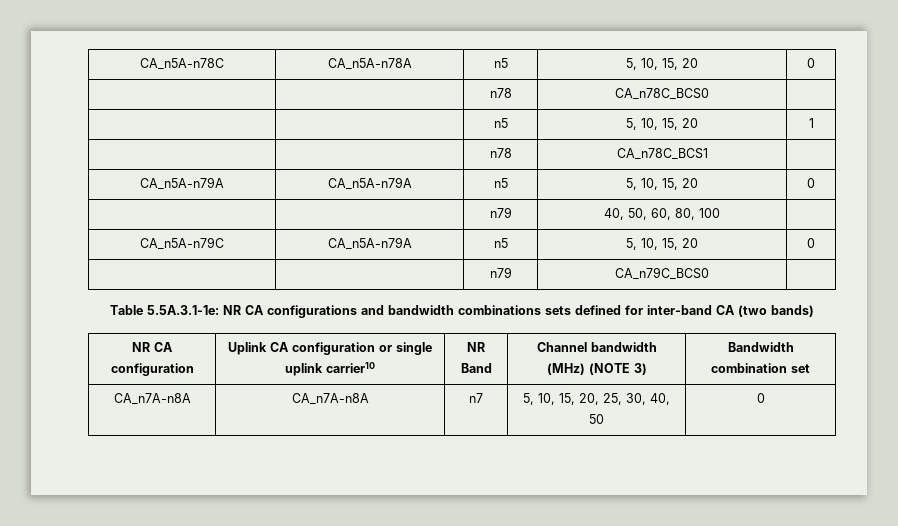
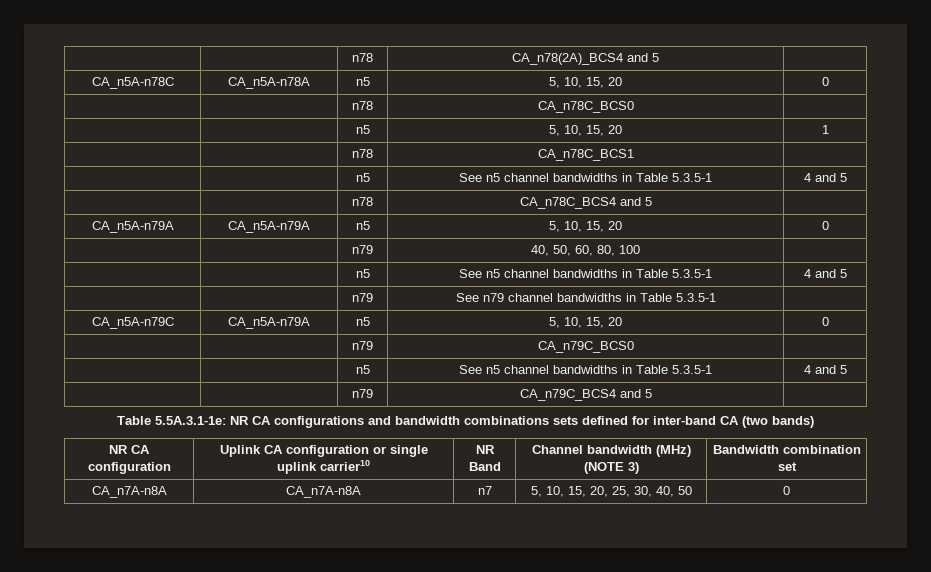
+ | | n78 | CA_n78(2A)_BCS4 and 5 |
  | | n78 | CA_n78C_BCS1 |
+ | | n5 | See n5 channel bandwidths in Table 5.3.5-1 | 4 and 5
+ | | n78 | CA_n78C_BCS4 and 5 |
  | | n79 | 40, 50, 60, 80, 100 |
+ | | n5 | See n5 channel bandwidths in Table 5.3.5-1 | 4 and 5
+ | | n79 | See n79 channel bandwidths in Table 5.3.5-1 |
  | | n79 | CA_n79C_BCS0 |
+ | | n5 | See n5 channel bandwidths in Table 5.3.5-1 | 4 and 5
+ | | n79 | CA_n79C_BCS4 and 5 |

